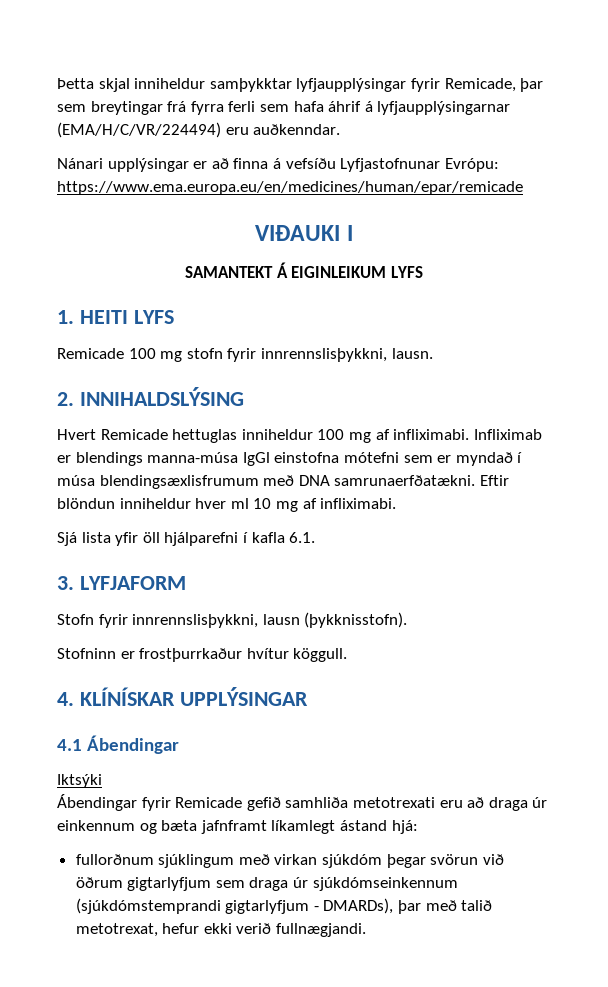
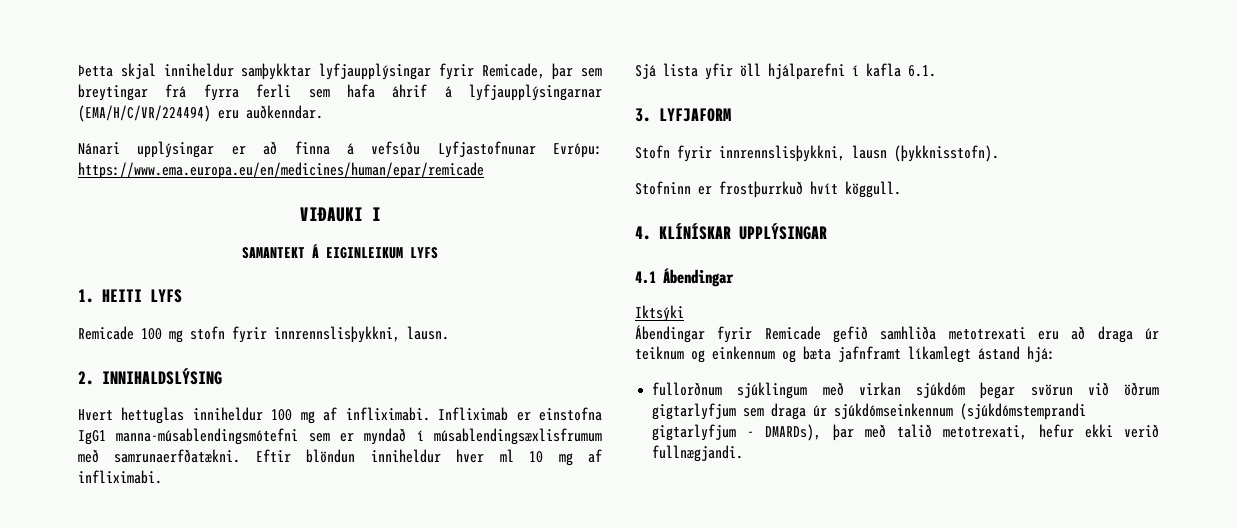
- Hvert Remicade hettuglas inniheldur 100 mg af infliximabi.
+ Hvert hettuglas inniheldur 100 mg af infliximabi.
- Infliximab er blendings manna-músa IgGl einstofna mótefni sem er myndað í músa blendingsæxlisfrumum með DNA samrunaerfðatækni.
+ Infliximab er einstofna IgG1 manna-músablendingsmótefni sem er myndað í músablendingsæxlisfrumum með samrunaerfðatækni.
- Stofninn er frostþurrkaður hvítur köggull.
+ Stofninn er frostþurrkuð hvít köggull.
- Ábendingar fyrir Remicade gefið samhliða metotrexati eru að draga úr einkennum og bæta jafnframt líkamlegt ástand hjá:
+ Ábendingar fyrir Remicade gefið samhliða metotrexati eru að draga úr teiknum og einkennum og bæta jafnframt líkamlegt ástand hjá:
- fullorðnum sjúklingum með virkan sjúkdóm þegar svörun við öðrum gigtarlyfjum sem draga úr sjúkdómseinkennum (sjúkdómstemprandi gigtarlyfjum - DMARDs), þar með talið metotrexat, hefur ekki verið fullnægjandi.
+ fullorðnum sjúklingum með virkan sjúkdóm þegar svörun við öðrum gigtarlyfjum sem draga úr sjúkdómseinkennum (sjúkdómstemprandi gigtarlyfjum - DMARDs), þar með talið metotrexati, hefur ekki verið fullnægjandi.

